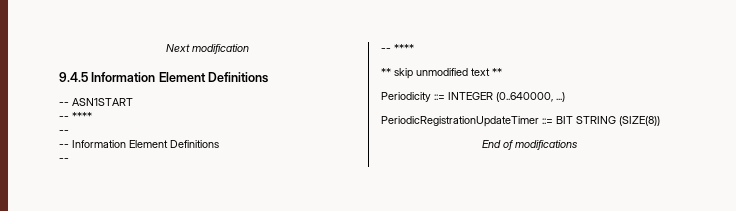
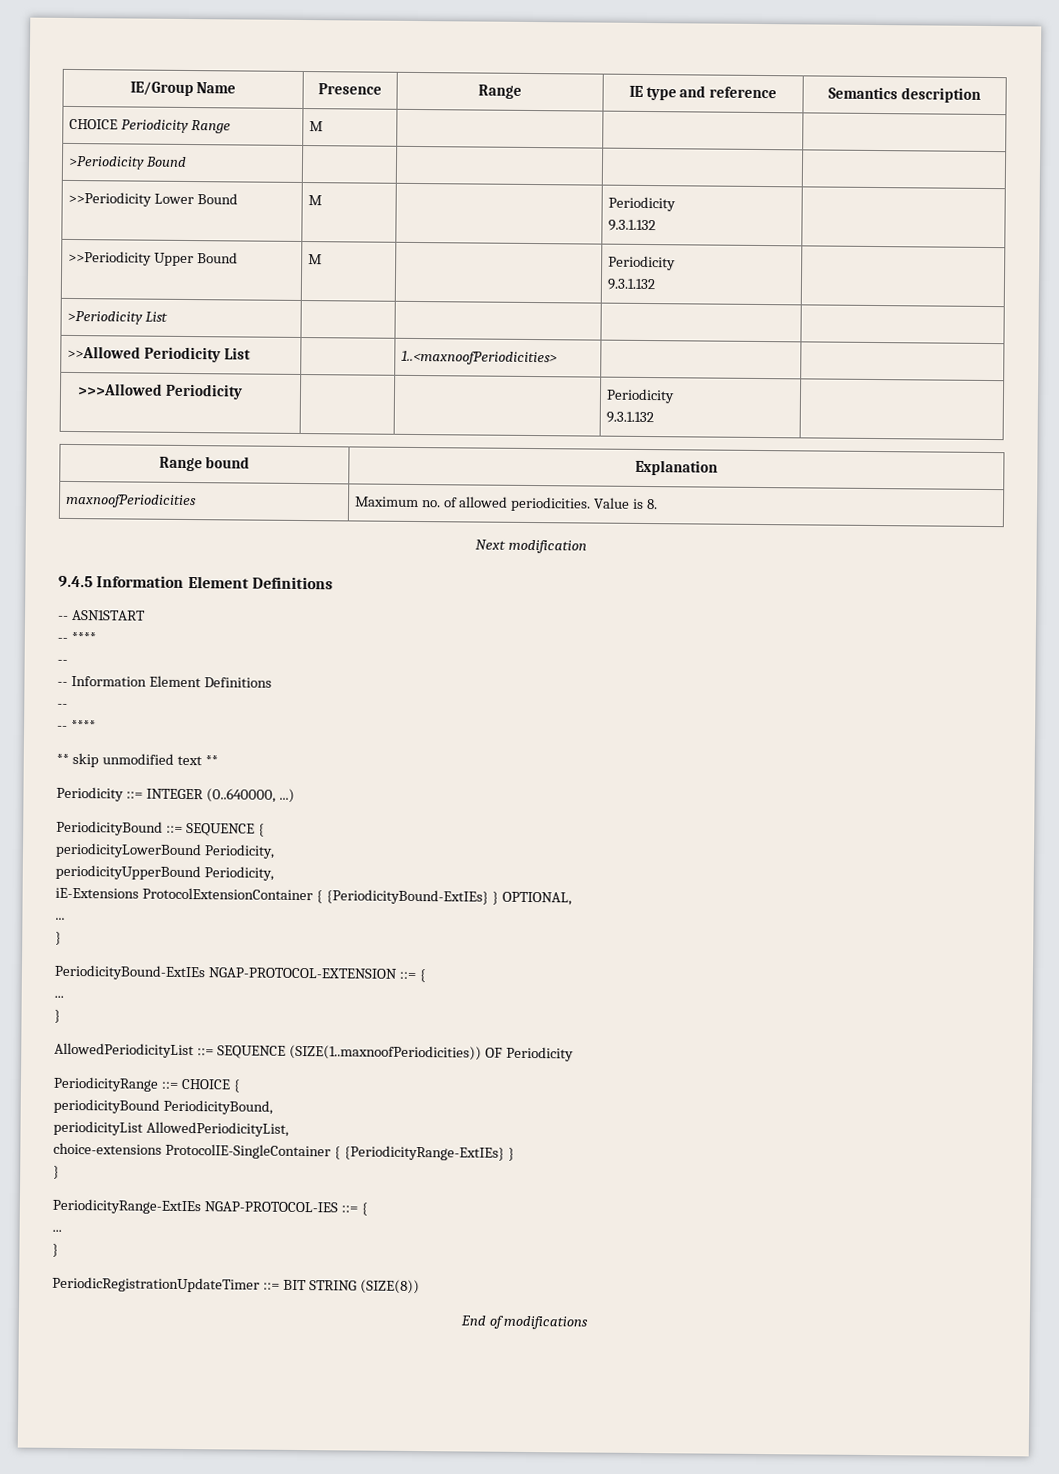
+ IE/Group Name | Presence | Range | IE type and reference | Semantics description
+ CHOICE Periodicity Range | M | | |
+ >Periodicity Bound | | | |
+ >>Periodicity Lower Bound | M | | Periodicity
+ 9.3.1.132 |
+ >>Periodicity Upper Bound | M | | Periodicity
+ 9.3.1.132 |
+ >Periodicity List | | | |
+ >>Allowed Periodicity List | | 1..<maxnoofPeriodicities> | |
+ >>>Allowed Periodicity | | | Periodicity
+ 9.3.1.132 |
+ Range bound | Explanation
+ maxnoofPeriodicities | Maximum no. of allowed periodicities. Value is 8.
+ PeriodicityBound ::= SEQUENCE {
+ periodicityLowerBound Periodicity,
+ periodicityUpperBound Periodicity,
+ iE-Extensions ProtocolExtensionContainer { {PeriodicityBound-ExtIEs} } OPTIONAL,
+ ...
+ }
+ PeriodicityBound-ExtIEs NGAP-PROTOCOL-EXTENSION ::= {
+ ...
+ }
+ AllowedPeriodicityList ::= SEQUENCE (SIZE(1..maxnoofPeriodicities)) OF Periodicity
+ PeriodicityRange ::= CHOICE {
+ periodicityBound PeriodicityBound,
+ periodicityList AllowedPeriodicityList,
+ choice-extensions ProtocolIE-SingleContainer { {PeriodicityRange-ExtIEs} }
+ }
+ PeriodicityRange-ExtIEs NGAP-PROTOCOL-IES ::= {
+ ...
+ }

